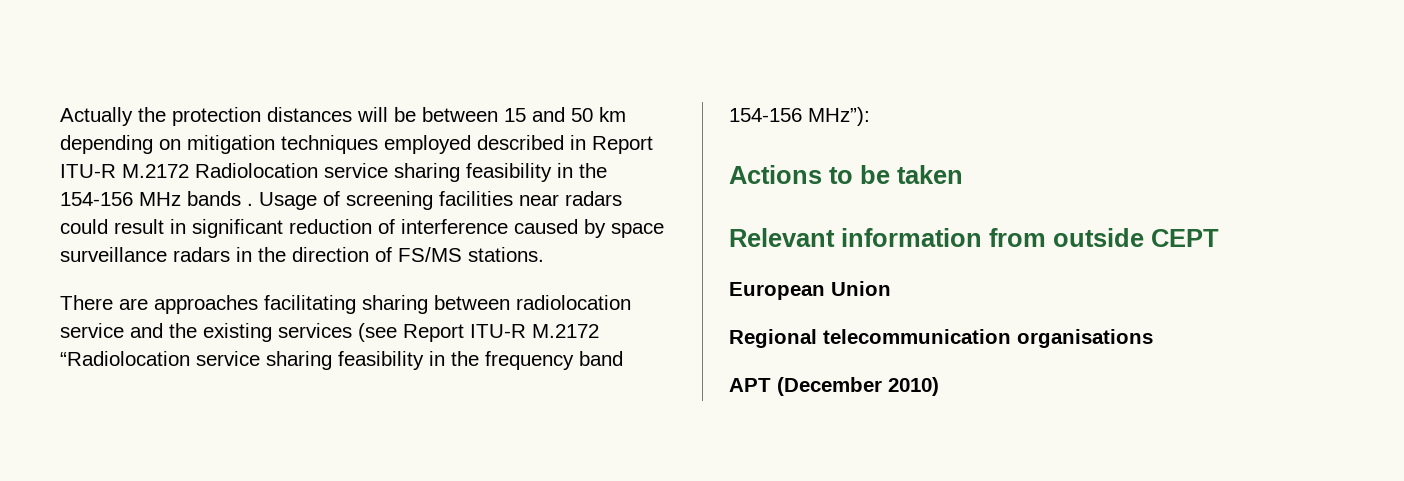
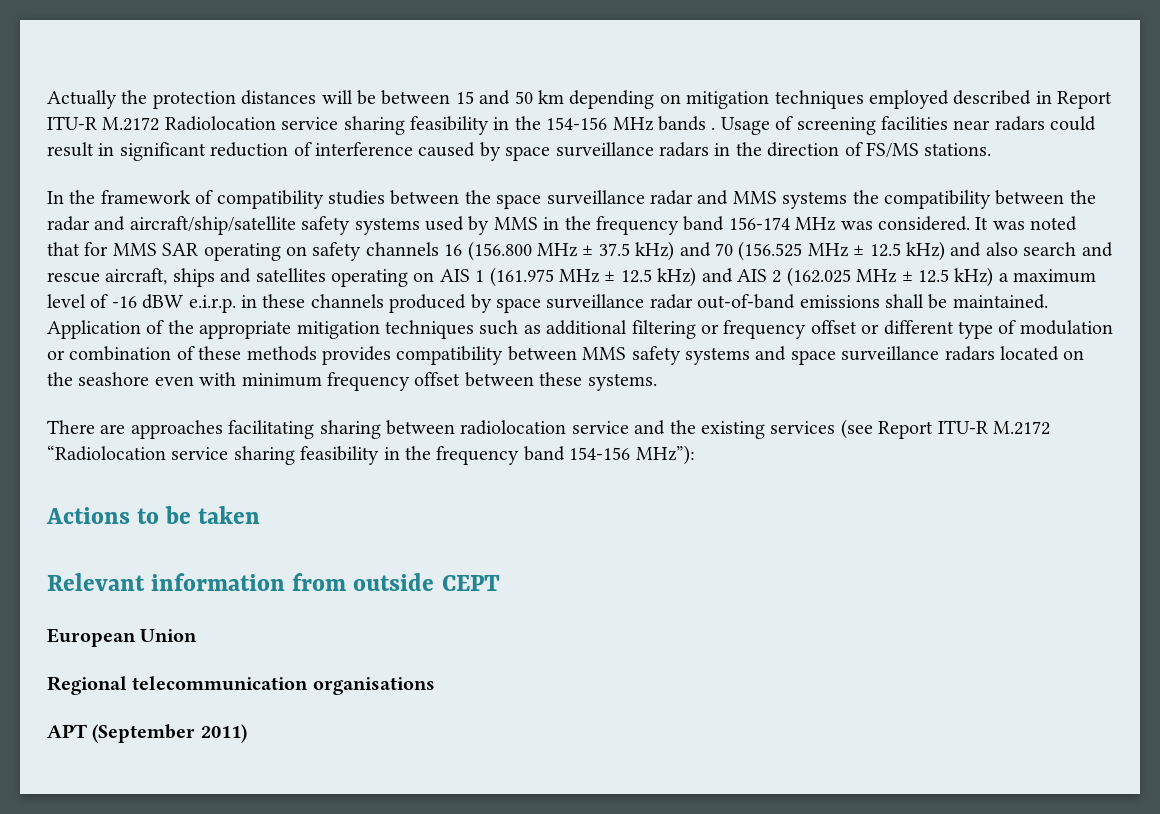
+ In the framework of compatibility studies between the space surveillance radar and MMS systems the compatibility between the radar and aircraft/ship/satellite safety systems used by MMS in the frequency band 156-174 MHz was considered. It was noted that for MMS SAR operating on safety channels 16 (156.800 MHz ± 37.5 kHz) and 70 (156.525 MHz ± 12.5 kHz) and also search and rescue aircraft, ships and satellites operating on AIS 1 (161.975 MHz ± 12.5 kHz) and AIS 2 (162.025 MHz ± 12.5 kHz) a maximum level of -16 dBW e.i.r.p. in these channels produced by space surveillance radar out-of-band emissions shall be maintained. Application of the appropriate mitigation techniques such as additional filtering or frequency offset or different type of modulation or combination of these methods provides compatibility between MMS safety systems and space surveillance radars located on the seashore even with minimum frequency offset between these systems.
- APT (December 2010)
+ APT (September 2011)

